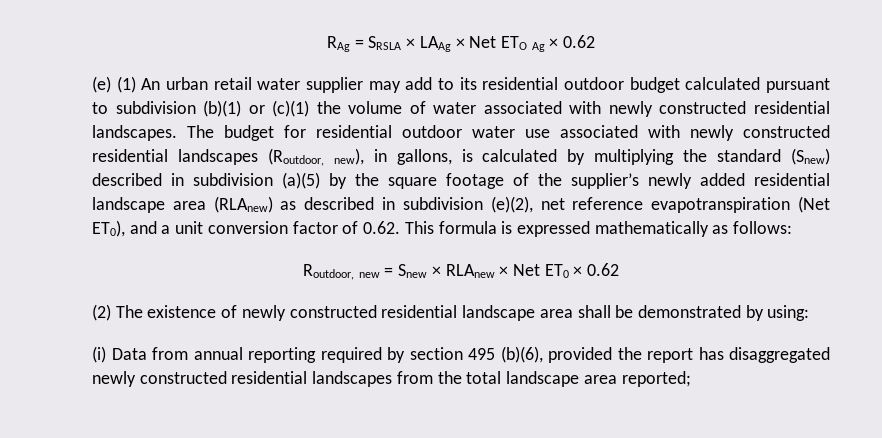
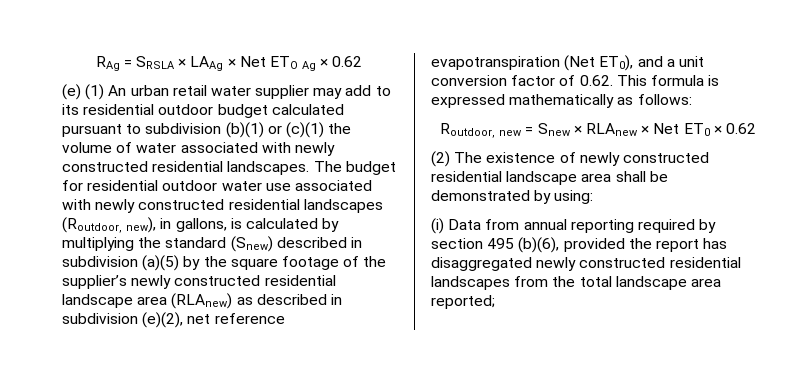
- The budget for residential outdoor water use associated with newly constructed residential landscapes (Routdoor, new), in gallons, is calculated by multiplying the standard (Snew) described in subdivision (a)(5) by the square footage of the supplier’s newly added residential landscape area (RLAnew) as described in subdivision (e)(2), net reference evapotranspiration (Net ET0), and a unit conversion factor of 0.62. This formula is expressed mathematically as follows:
+ The budget for residential outdoor water use associated with newly constructed residential landscapes (Routdoor, new), in gallons, is calculated by multiplying the standard (Snew) described in subdivision (a)(5) by the square footage of the supplier’s newly constructed residential landscape area (RLAnew) as described in subdivision (e)(2), net reference evapotranspiration (Net ET0), and a unit conversion factor of 0.62. This formula is expressed mathematically as follows:

